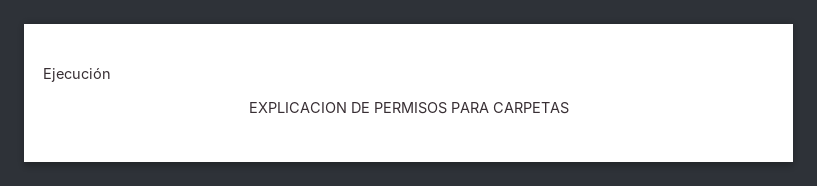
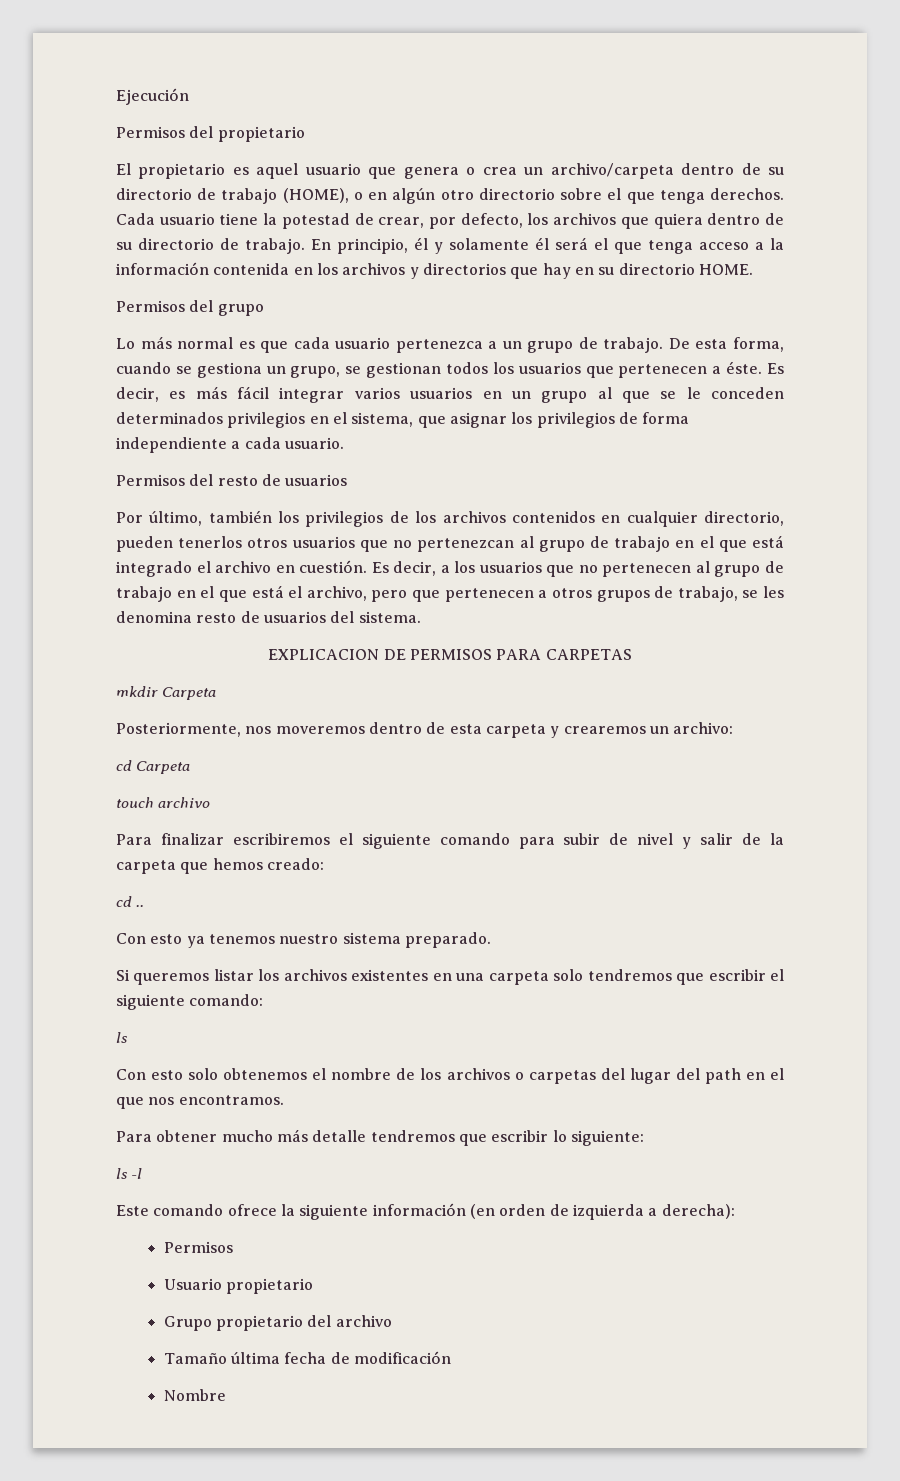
+ Permisos del propietario
+ El propietario es aquel usuario que genera o crea un archivo/carpeta dentro de su directorio de trabajo (HOME), o en algún otro directorio sobre el que tenga derechos. Cada usuario tiene la potestad de crear, por defecto, los archivos que quiera dentro de su directorio de trabajo. En principio, él y solamente él será el que tenga acceso a la información contenida en los archivos y directorios que hay en su directorio HOME.
+ Permisos del grupo
+ Lo más normal es que cada usuario pertenezca a un grupo de trabajo. De esta forma, cuando se gestiona un grupo, se gestionan todos los usuarios que pertenecen a éste. Es decir, es más fácil integrar varios usuarios en un grupo al que se le conceden determinados privilegios en el sistema, que asignar los privilegios de forma independiente a cada usuario.
+ Permisos del resto de usuarios
+ Por último, también los privilegios de los archivos contenidos en cualquier directorio, pueden tenerlos otros usuarios que no pertenezcan al grupo de trabajo en el que está integrado el archivo en cuestión. Es decir, a los usuarios que no pertenecen al grupo de trabajo en el que está el archivo, pero que pertenecen a otros grupos de trabajo, se les denomina resto de usuarios del sistema.
+ mkdir Carpeta
+ Posteriormente, nos moveremos dentro de esta carpeta y crearemos un archivo:
+ cd Carpeta
+ touch archivo
+ Para finalizar escribiremos el siguiente comando para subir de nivel y salir de la carpeta que hemos creado:
+ cd ..
+ Con esto ya tenemos nuestro sistema preparado.
+ Si queremos listar los archivos existentes en una carpeta solo tendremos que escribir el siguiente comando:
+ ls
+ Con esto solo obtenemos el nombre de los archivos o carpetas del lugar del path en el que nos encontramos.
+ Para obtener mucho más detalle tendremos que escribir lo siguiente:
+ ls -l
+ Este comando ofrece la siguiente información (en orden de izquierda a derecha):
+ Permisos
+ Usuario propietario
+ Grupo propietario del archivo
+ Tamaño última fecha de modificación
+ Nombre

